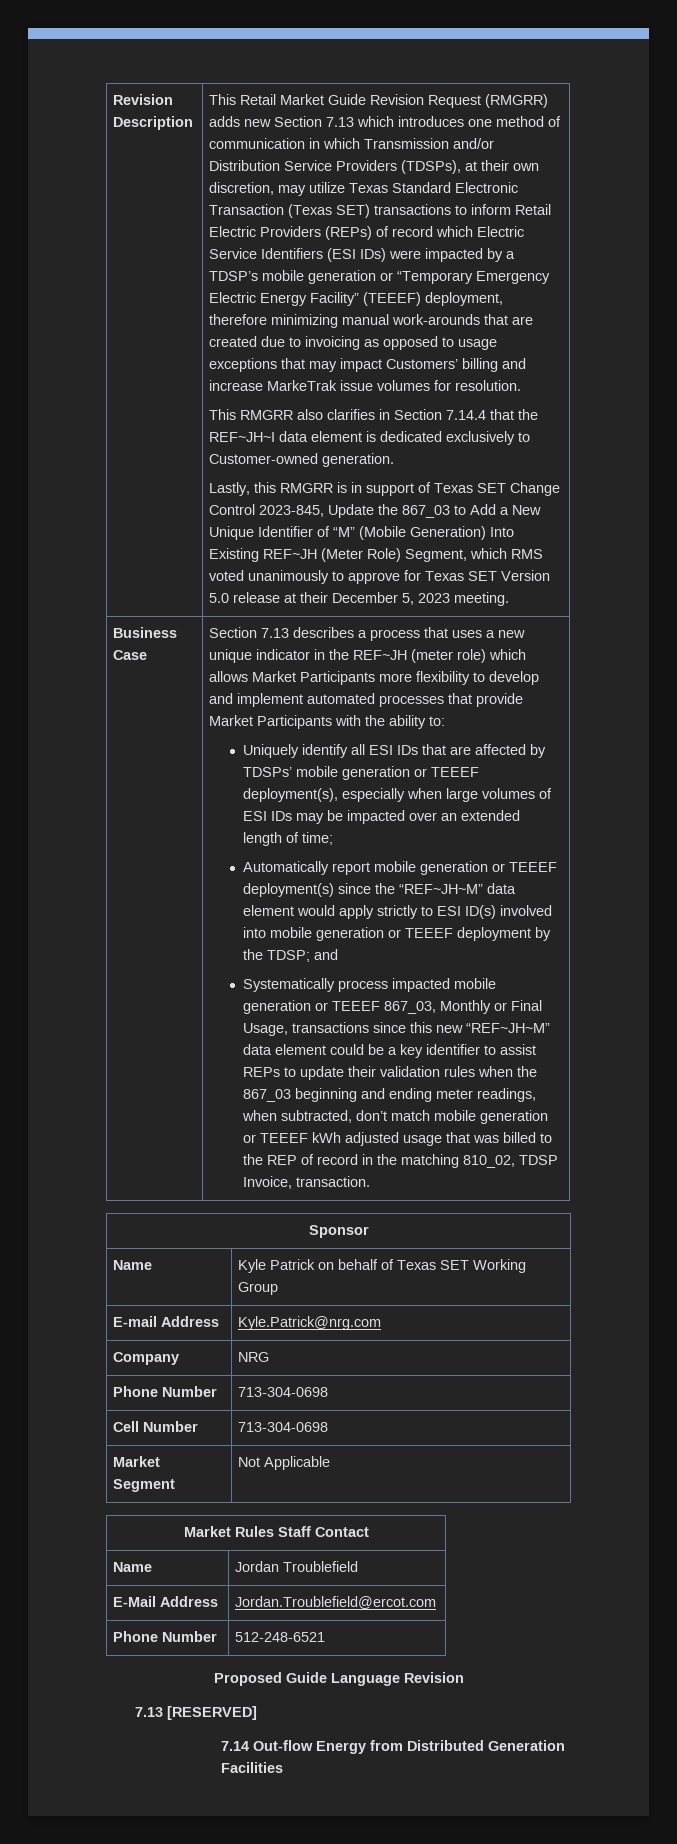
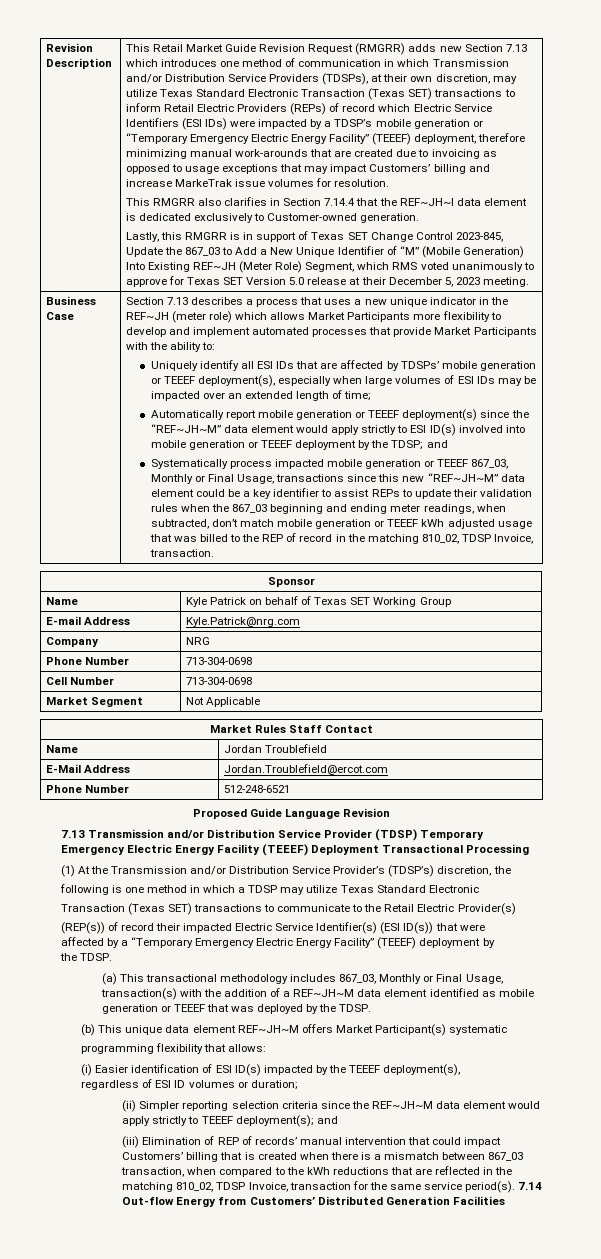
- 7.13 [RESERVED]
- 7.14 Out-flow Energy from Distributed Generation Facilities
+ 7.13 Transmission and/or Distribution Service Provider (TDSP) Temporary Emergency Electric Energy Facility (TEEEF) Deployment Transactional Processing
+ (1) At the Transmission and/or Distribution Service Provider’s (TDSP’s) discretion, the
+ following is one method in which a TDSP may utilize Texas Standard Electronic
+ Transaction (Texas SET) transactions to communicate to the Retail Electric Provider(s)
+ (REP(s)) of record their impacted Electric Service Identifier(s) (ESI ID(s)) that were
+ affected by a “Temporary Emergency Electric Energy Facility” (TEEEF) deployment by
+ the TDSP.
+ (a) This transactional methodology includes 867_03, Monthly or Final Usage, transaction(s) with the addition of a REF~JH~M data element identified as mobile generation or TEEEF that was deployed by the TDSP.
+ (b) This unique data element REF~JH~M offers Market Participant(s) systematic
+ programming flexibility that allows:
+ (i) Easier identification of ESI ID(s) impacted by the TEEEF deployment(s),
+ regardless of ESI ID volumes or duration;
+ (ii) Simpler reporting selection criteria since the REF~JH~M data element would apply strictly to TEEEF deployment(s); and
+ (iii) Elimination of REP of records’ manual intervention that could impact Customers’ billing that is created when there is a mismatch between 867_03 transaction, when compared to the kWh reductions that are reflected in the matching 810_02, TDSP Invoice, transaction for the same service period(s). 7.14 Out-flow Energy from Customers’ Distributed Generation Facilities

